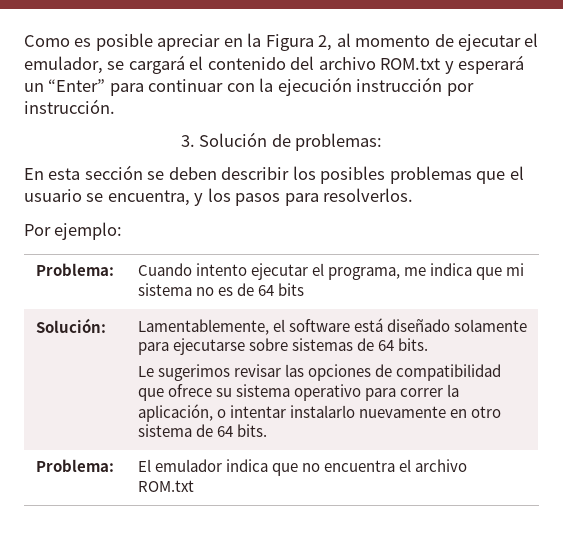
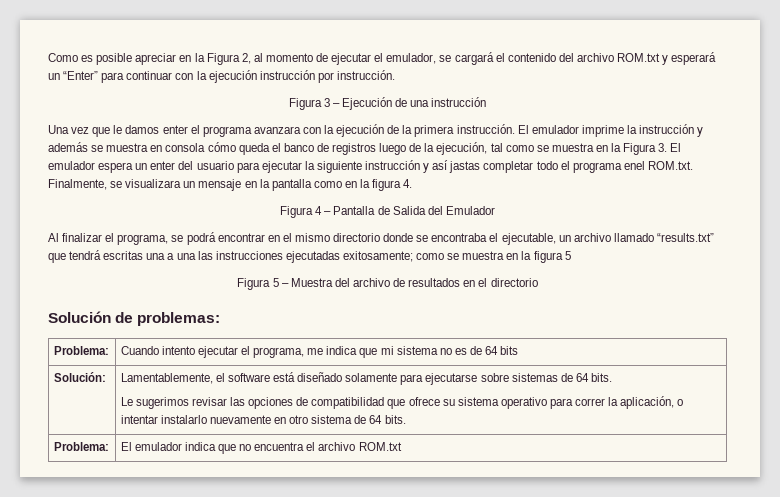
- 3. Solución de problemas:
- En esta sección se deben describir los posibles problemas que el usuario se encuentra, y los pasos para resolverlos.
- Por ejemplo:
+ Figura 3 – Ejecución de una instrucción
+ Una vez que le damos enter el programa avanzara con la ejecución de la primera instrucción. El emulador imprime la instrucción y además se muestra en consola cómo queda el banco de registros luego de la ejecución, tal como se muestra en la Figura 3. El emulador espera un enter del usuario para ejecutar la siguiente instrucción y así jastas completar todo el programa enel ROM.txt. Finalmente, se visualizara un mensaje en la pantalla como en la figura 4.
+ Figura 4 – Pantalla de Salida del Emulador
+ Al finalizar el programa, se podrá encontrar en el mismo directorio donde se encontraba el ejecutable, un archivo llamado “results.txt” que tendrá escritas una a una las instrucciones ejecutadas exitosamente; como se muestra en la figura 5
+ Figura 5 – Muestra del archivo de resultados en el directorio
+ Solución de problemas:

